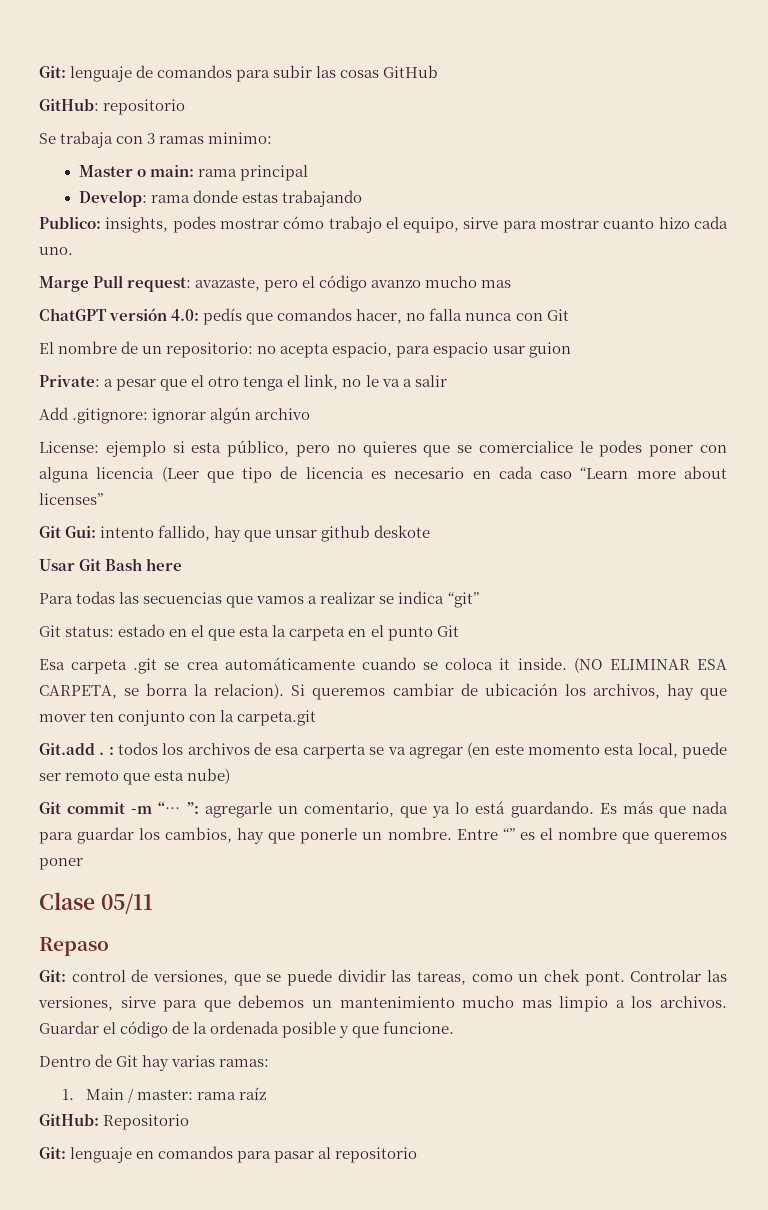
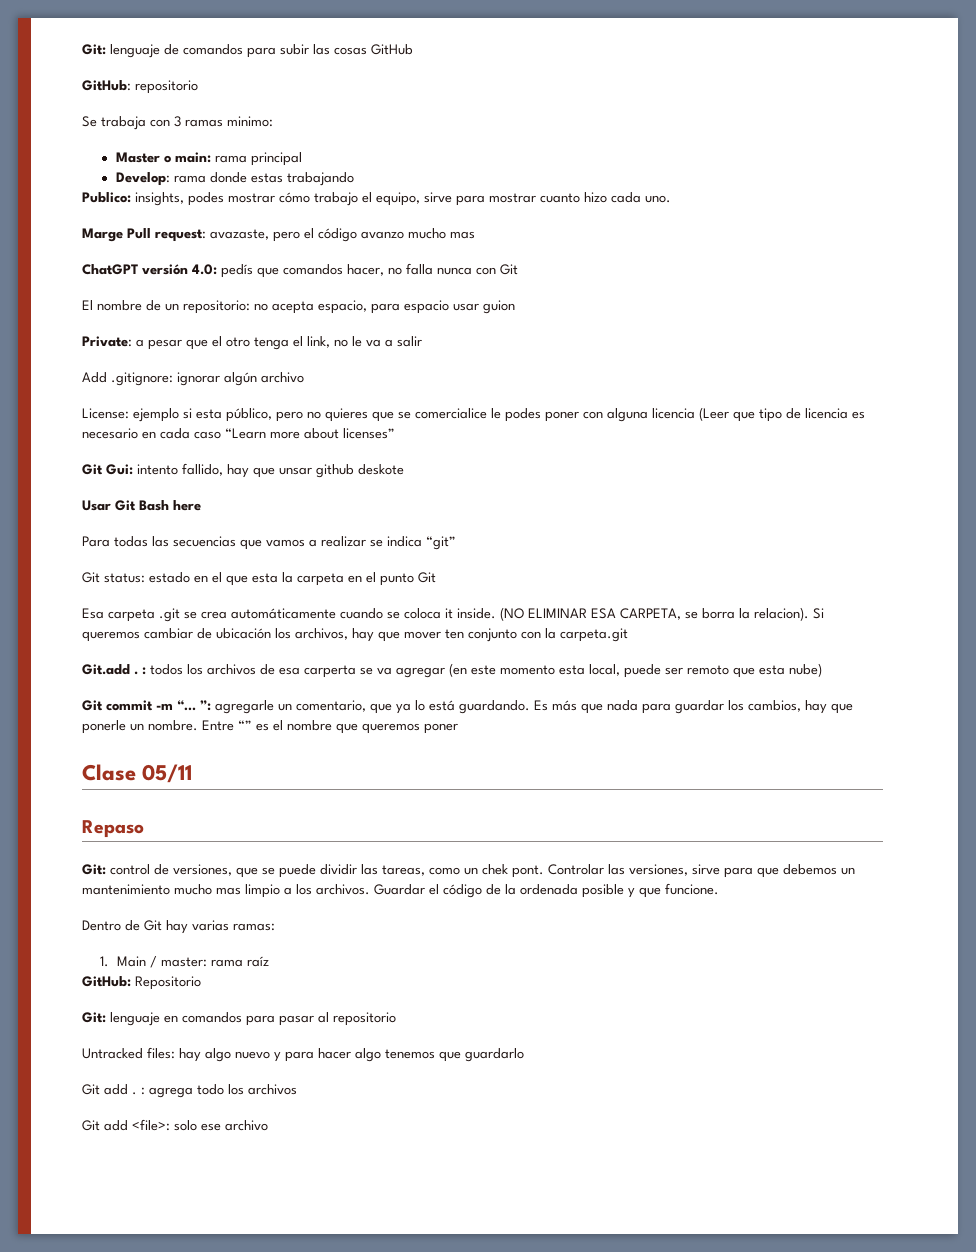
+ Untracked files: hay algo nuevo y para hacer algo tenemos que guardarlo
+ Git add . : agrega todo los archivos
+ Git add <file>: solo ese archivo

